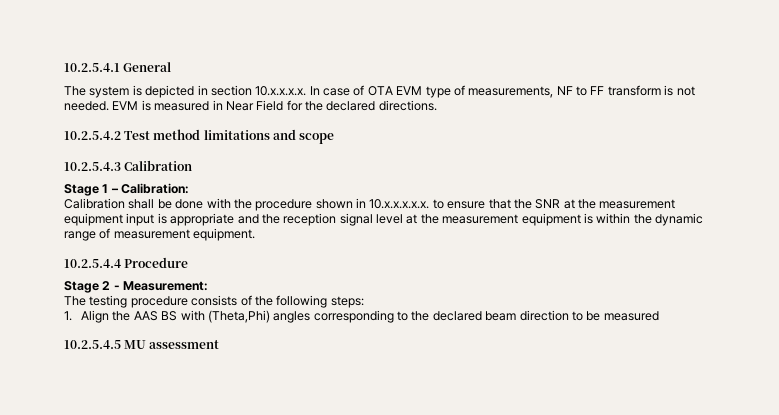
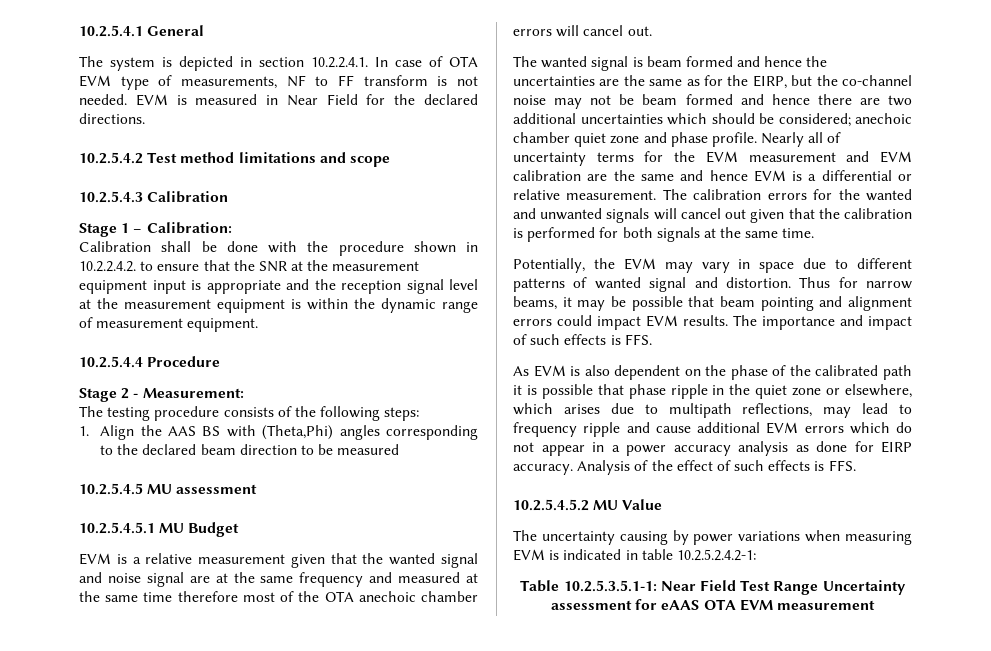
- The system is depicted in section 10.x.x.x.x. In case of OTA EVM type of measurements, NF to FF transform is not needed.
+ The system is depicted in section 10.2.2.4.1. In case of OTA EVM type of measurements, NF to FF transform is not needed.
- Calibration shall be done with the procedure shown in 10.x.x.x.x.x. to ensure that the SNR at the measurement equipment input is appropriate and the reception signal level at the measurement equipment is within the dynamic range of measurement equipment.
+ Calibration shall be done with the procedure shown in 10.2.2.4.2. to ensure that the SNR at the measurement equipment input is appropriate and the reception signal level at the measurement equipment is within the dynamic range of measurement equipment.
+ 10.2.5.4.5.1 MU Budget
+ EVM is a relative measurement given that the wanted signal and noise signal are at the same frequency and measured at the same time therefore most of the OTA anechoic chamber errors will cancel out.
+ The wanted signal is beam formed and hence the uncertainties are the same as for the EIRP, but the co-channel noise may not be beam formed and hence there are two additional uncertainties which should be considered; anechoic chamber quiet zone and phase profile. Nearly all of uncertainty terms for the EVM measurement and EVM calibration are the same and hence EVM is a differential or relative measurement. The calibration errors for the wanted and unwanted signals will cancel out given that the calibration is performed for both signals at the same time.
+ Potentially, the EVM may vary in space due to different patterns of wanted signal and distortion. Thus for narrow beams, it may be possible that beam pointing and alignment errors could impact EVM results. The importance and impact of such effects is FFS.
+ As EVM is also dependent on the phase of the calibrated path it is possible that phase ripple in the quiet zone or elsewhere, which arises due to multipath reflections, may lead to frequency ripple and cause additional EVM errors which do not appear in a power accuracy analysis as done for EIRP accuracy. Analysis of the effect of such effects is FFS.
+ 10.2.5.4.5.2 MU Value
+ The uncertainty causing by power variations when measuring EVM is indicated in table 10.2.5.2.4.2-1:
+ Table 10.2.5.3.5.1-1: Near Field Test Range Uncertainty assessment for eAAS OTA EVM measurement

